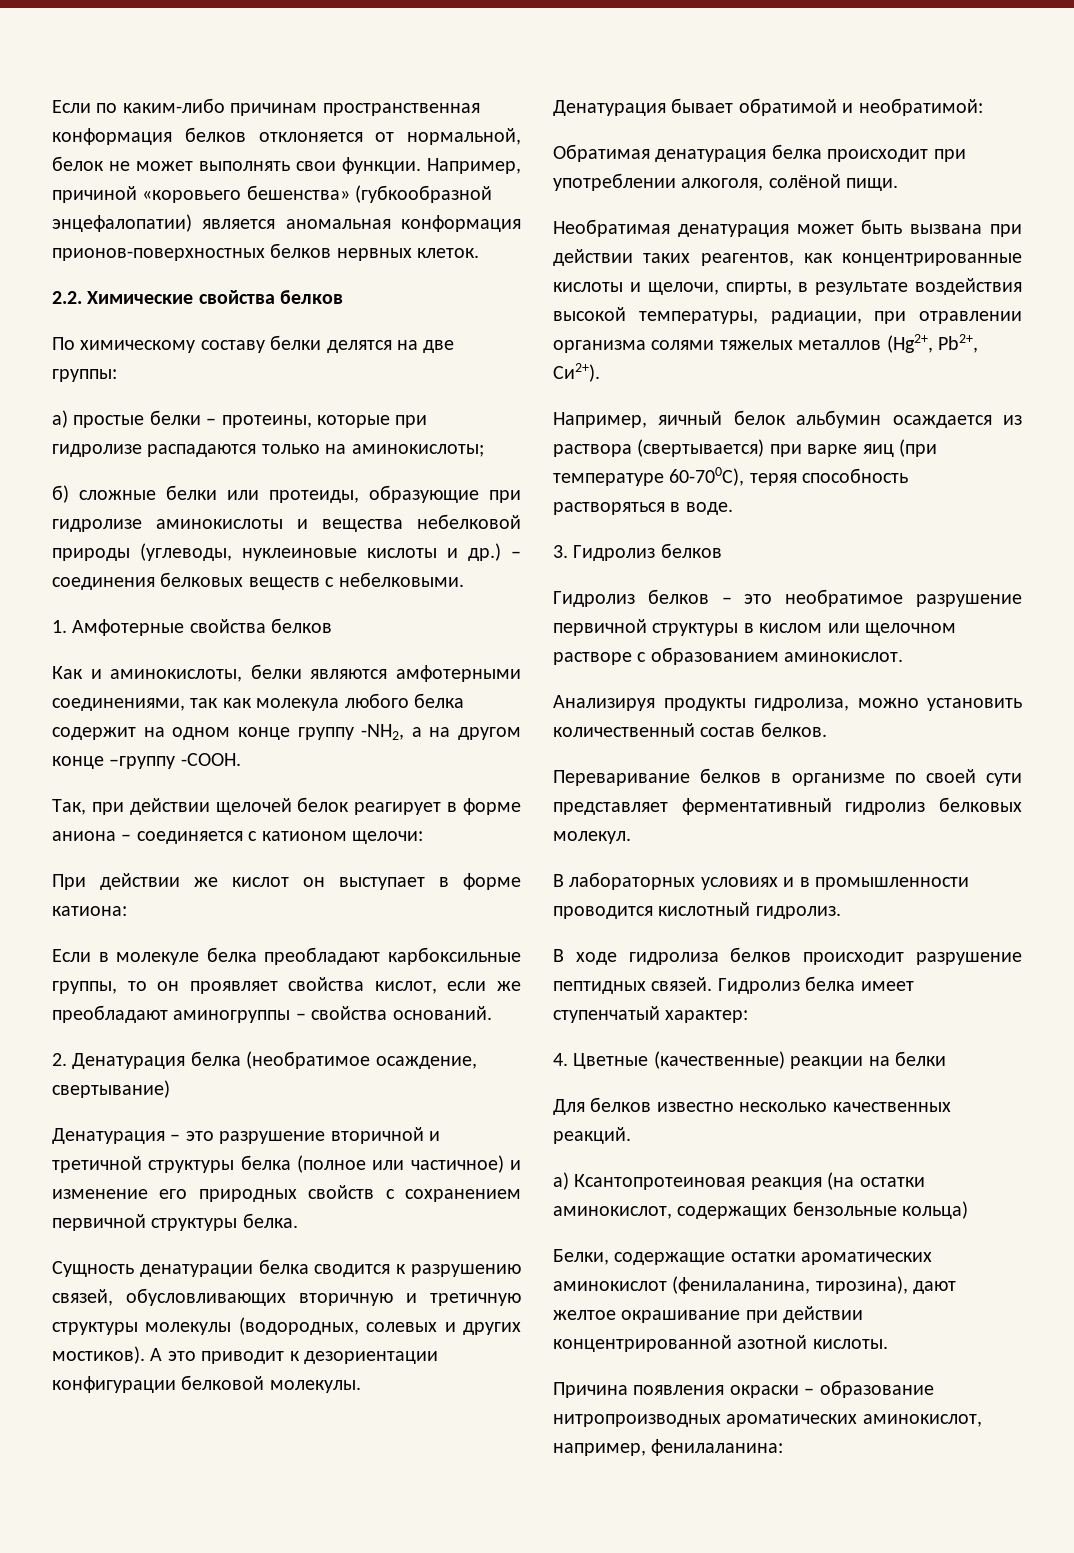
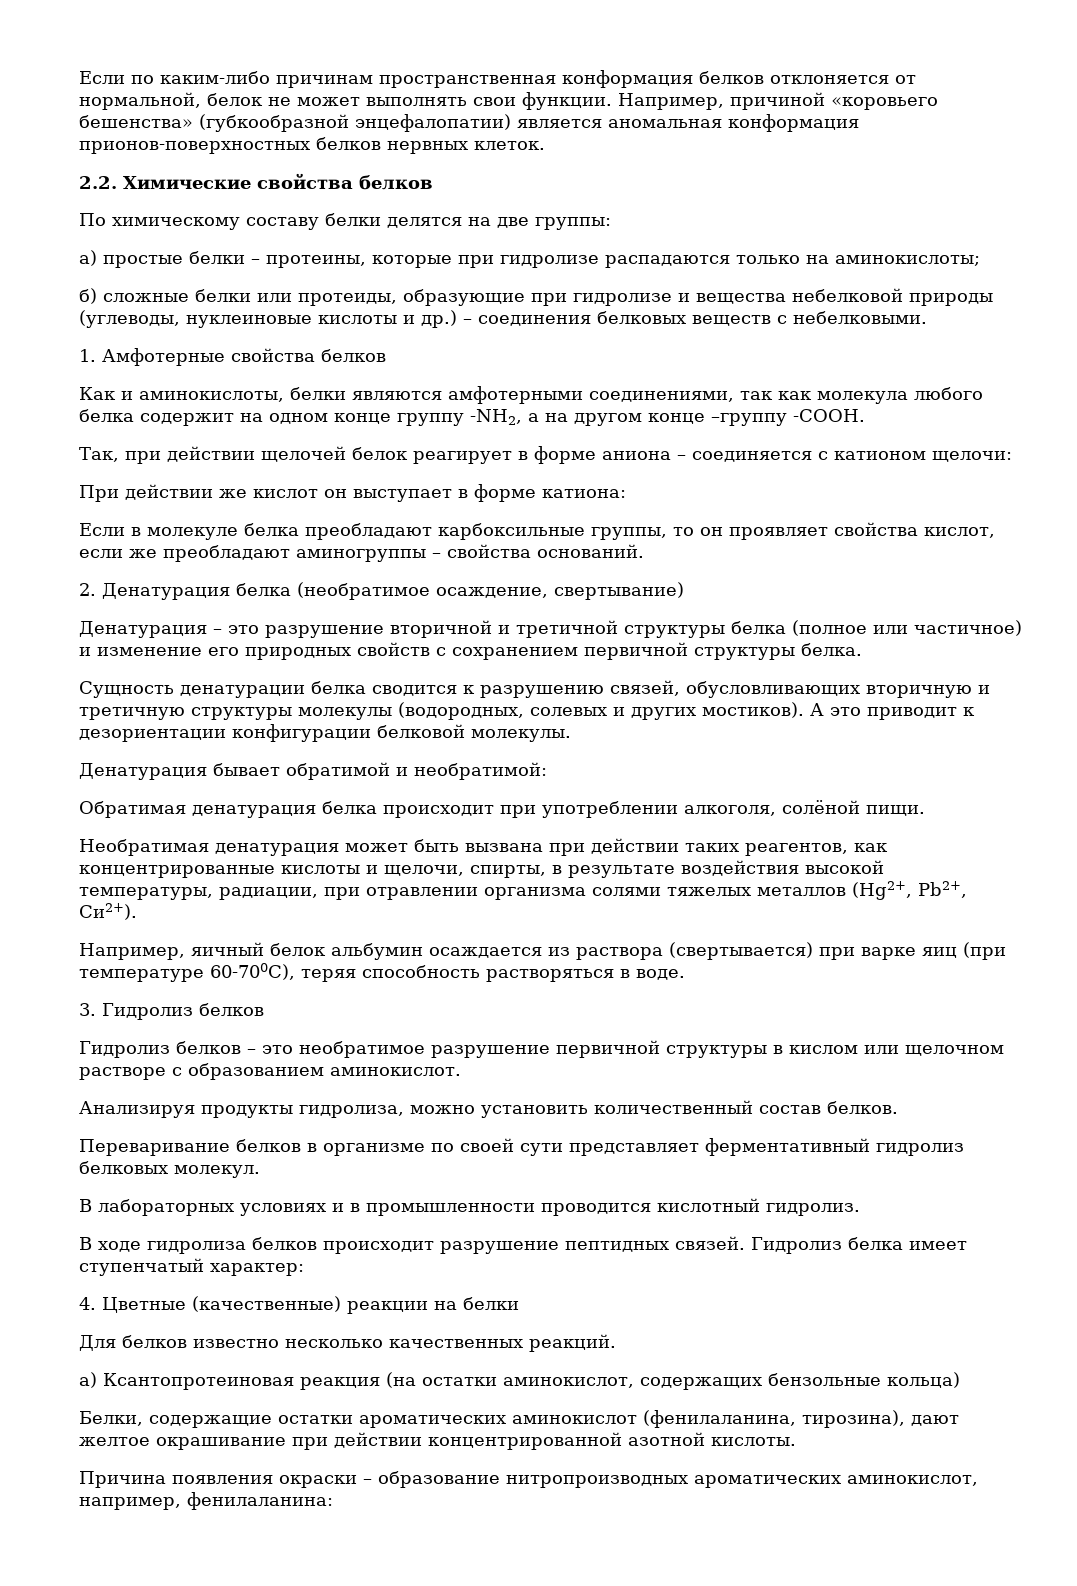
- б) сложные белки или протеиды, образующие при гидролизе аминокислоты и вещества небелковой природы (углеводы, нуклеиновые кислоты и др.) – соединения белковых веществ с небелковыми.
+ б) сложные белки или протеиды, образующие при гидролизе и вещества небелковой природы (углеводы, нуклеиновые кислоты и др.) – соединения белковых веществ с небелковыми.

